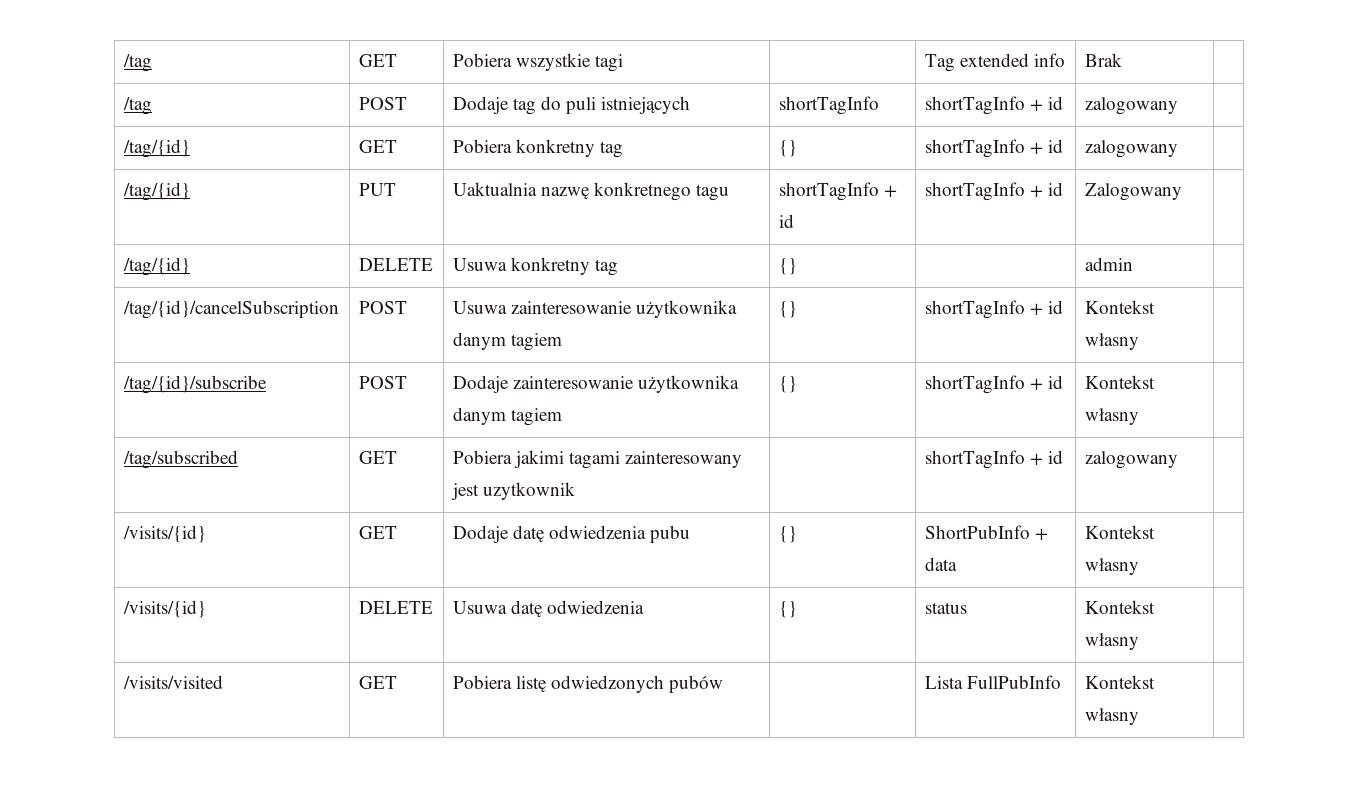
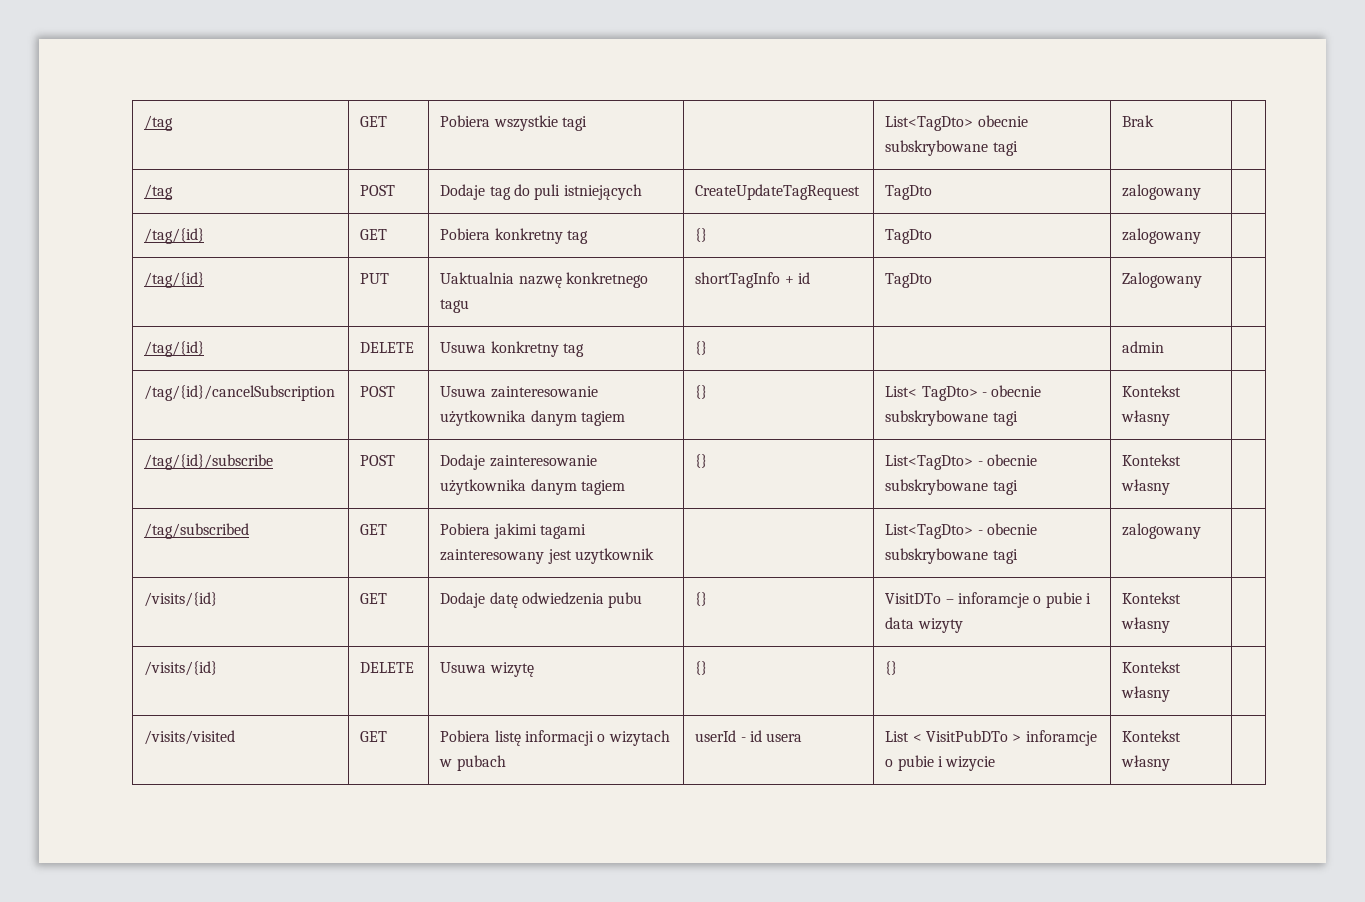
- /tag | GET | Pobiera wszystkie tagi | | Tag extended info | Brak |
+ /tag | GET | Pobiera wszystkie tagi | | List<TagDto> obecnie subskrybowane tagi | Brak |
- /tag | POST | Dodaje tag do puli istniejących | shortTagInfo | shortTagInfo + id | zalogowany |
+ /tag | POST | Dodaje tag do puli istniejących | CreateUpdateTagRequest | TagDto | zalogowany |
- /tag/{id} | GET | Pobiera konkretny tag | {} | shortTagInfo + id | zalogowany |
+ /tag/{id} | GET | Pobiera konkretny tag | {} | TagDto | zalogowany |
- /tag/{id} | PUT | Uaktualnia nazwę konkretnego tagu | shortTagInfo + id | shortTagInfo + id | Zalogowany |
+ /tag/{id} | PUT | Uaktualnia nazwę konkretnego tagu | shortTagInfo + id | TagDto | Zalogowany |
- /tag/{id}/cancelSubscription | POST | Usuwa zainteresowanie użytkownika danym tagiem | {} | shortTagInfo + id | Kontekst własny |
+ /tag/{id}/cancelSubscription | POST | Usuwa zainteresowanie użytkownika danym tagiem | {} | List< TagDto> - obecnie subskrybowane tagi | Kontekst własny |
- /tag/{id}/subscribe | POST | Dodaje zainteresowanie użytkownika danym tagiem | {} | shortTagInfo + id | Kontekst własny |
+ /tag/{id}/subscribe | POST | Dodaje zainteresowanie użytkownika danym tagiem | {} | List<TagDto> - obecnie subskrybowane tagi | Kontekst własny |
- /tag/subscribed | GET | Pobiera jakimi tagami zainteresowany jest uzytkownik | | shortTagInfo + id | zalogowany |
+ /tag/subscribed | GET | Pobiera jakimi tagami zainteresowany jest uzytkownik | | List<TagDto> - obecnie subskrybowane tagi | zalogowany |
- /visits/{id} | GET | Dodaje datę odwiedzenia pubu | {} | ShortPubInfo + data | Kontekst własny |
+ /visits/{id} | GET | Dodaje datę odwiedzenia pubu | {} | VisitDTo – inforamcje o pubie i data wizyty | Kontekst własny |
- /visits/{id} | DELETE | Usuwa datę odwiedzenia | {} | status | Kontekst własny |
+ /visits/{id} | DELETE | Usuwa wizytę | {} | {} | Kontekst własny |
- /visits/visited | GET | Pobiera listę odwiedzonych pubów | | Lista FullPubInfo | Kontekst własny |
+ /visits/visited | GET | Pobiera listę informacji o wizytach w pubach | userId - id usera | List < VisitPubDTo > inforamcje o pubie i wizycie | Kontekst własny |

